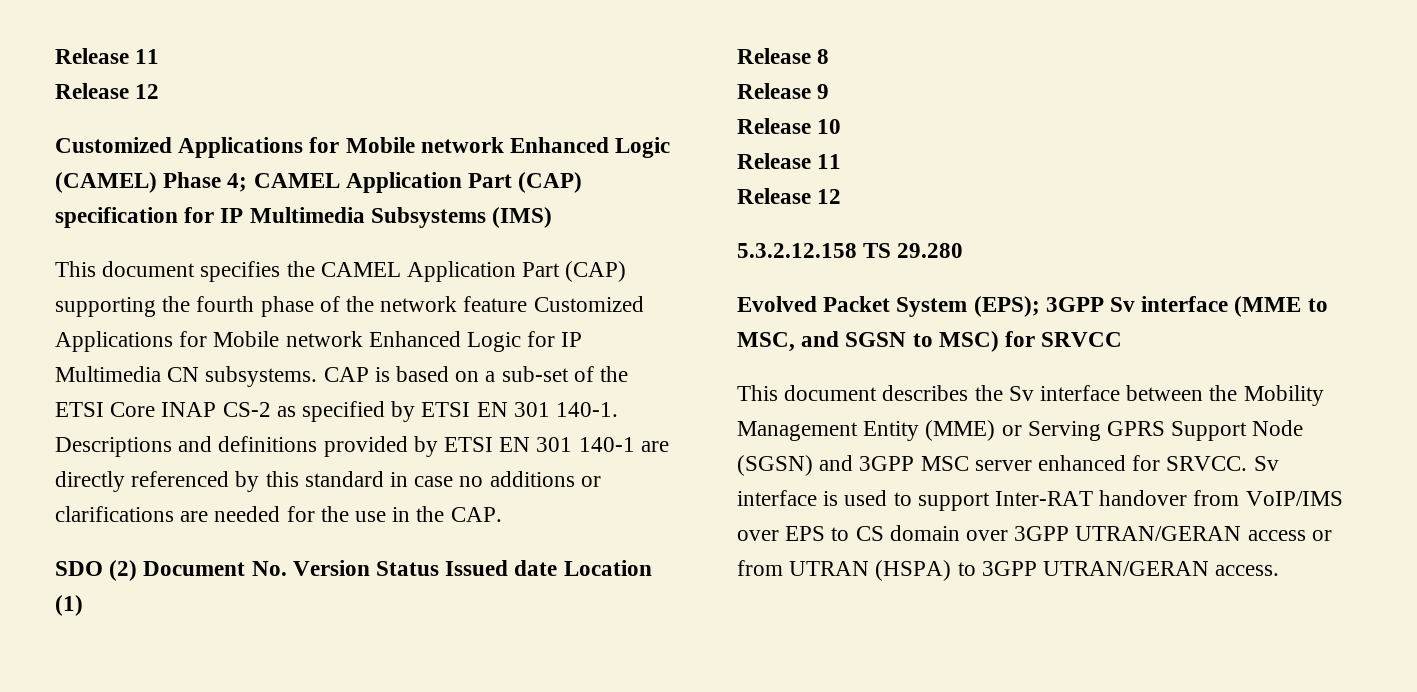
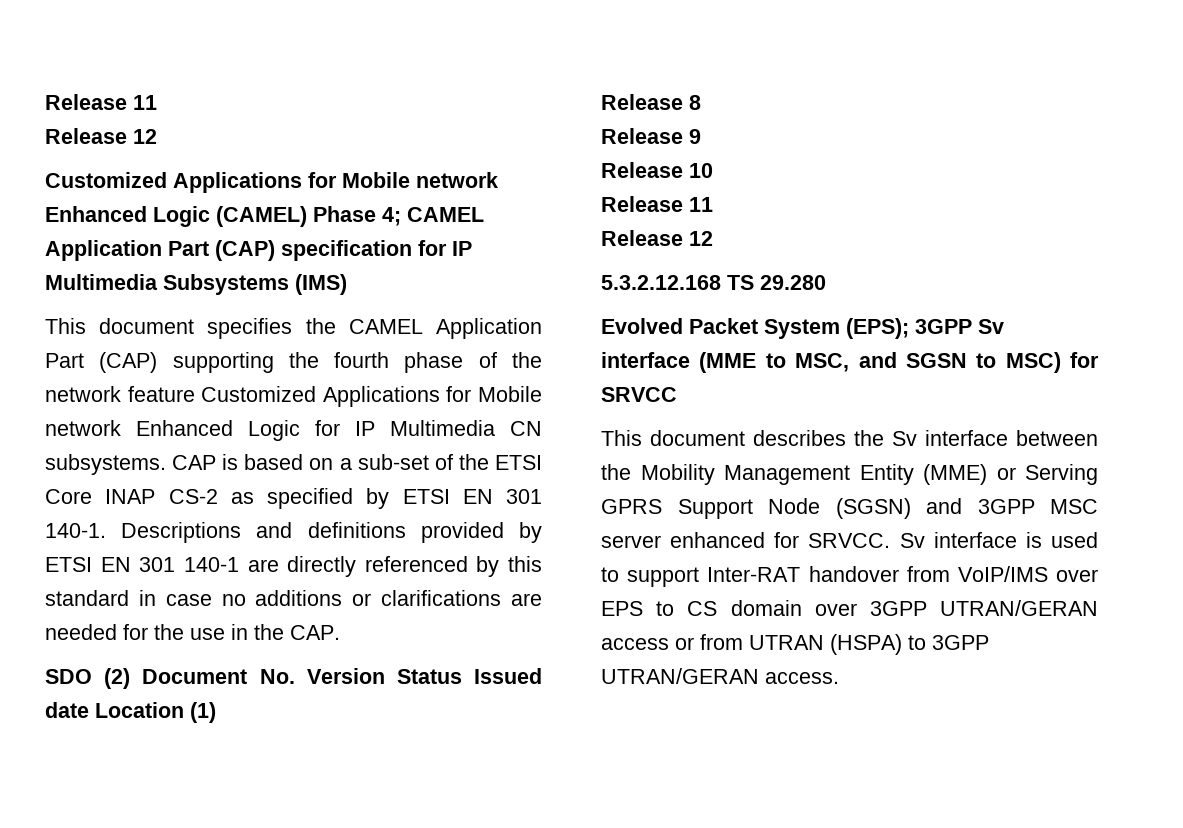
- 5.3.2.12.158 TS 29.280
+ 5.3.2.12.168 TS 29.280

